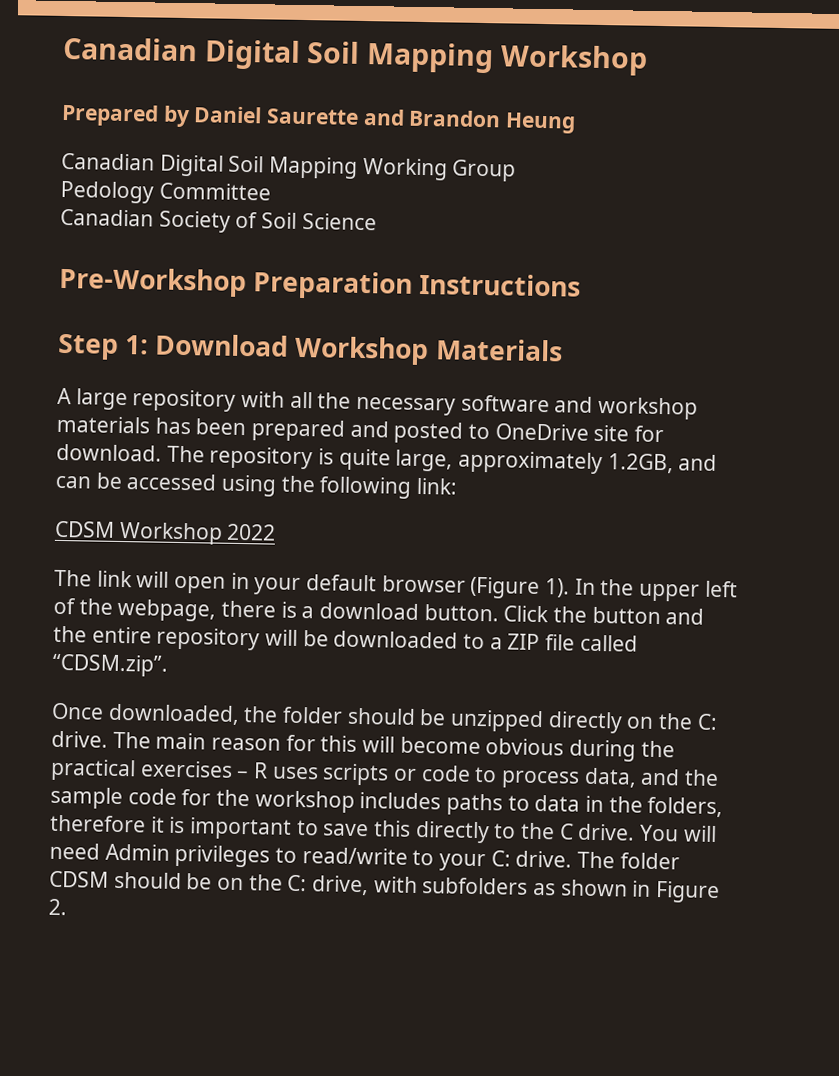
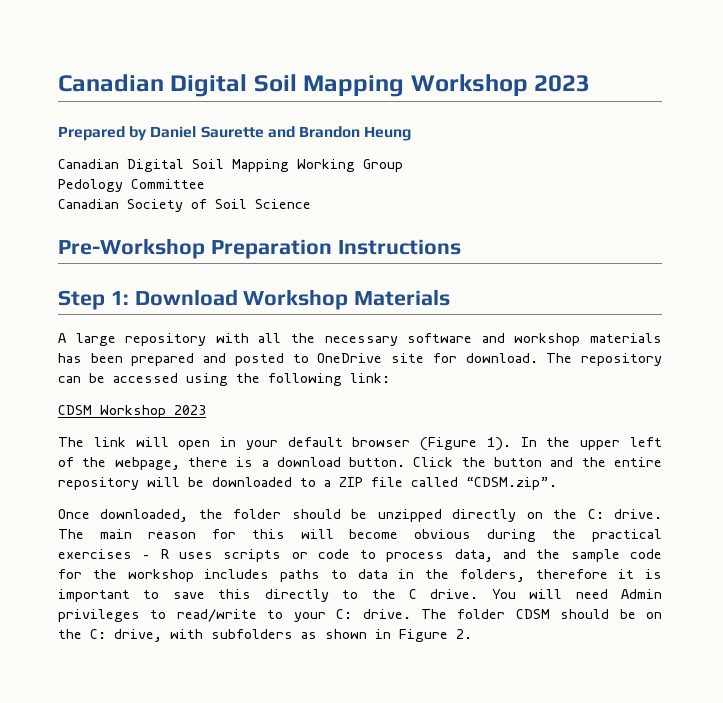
- Canadian Digital Soil Mapping Workshop
+ Canadian Digital Soil Mapping Workshop 2023
- The repository is quite large, approximately 1.2GB, and can be accessed using the following link:
+ The repository can be accessed using the following link:
- CDSM Workshop 2022
+ CDSM Workshop 2023

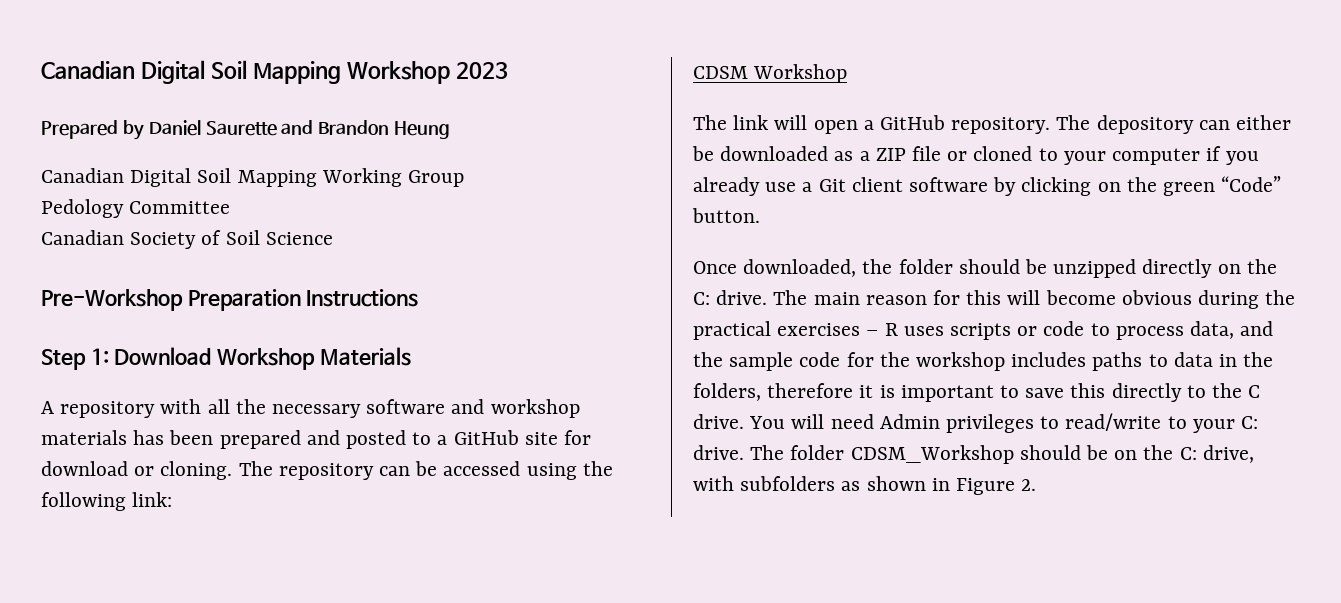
- A large repository with all the necessary software and workshop materials has been prepared and posted to OneDrive site for download.
+ A repository with all the necessary software and workshop materials has been prepared and posted to a GitHub site for download or cloning.
- CDSM Workshop 2023
+ CDSM Workshop
- The link will open in your default browser (Figure 1). In the upper left of the webpage, there is a download button. Click the button and the entire repository will be downloaded to a ZIP file called “CDSM.zip”.
+ The link will open a GitHub repository. The depository can either be downloaded as a ZIP file or cloned to your computer if you already use a Git client software by clicking on the green “Code” button.
- The folder CDSM should be on the C: drive, with subfolders as shown in Figure 2.
+ The folder CDSM_Workshop should be on the C: drive, with subfolders as shown in Figure 2.

